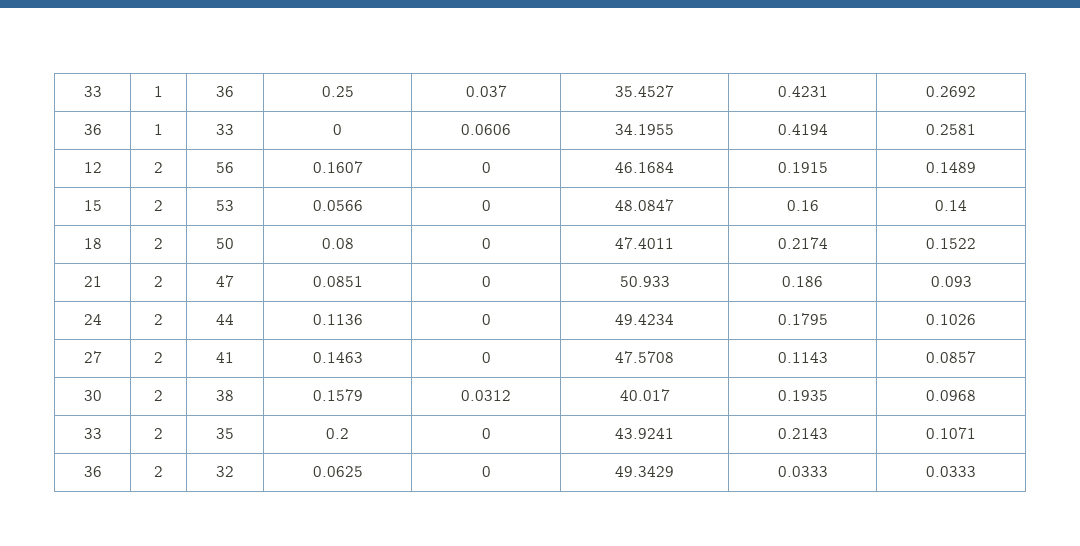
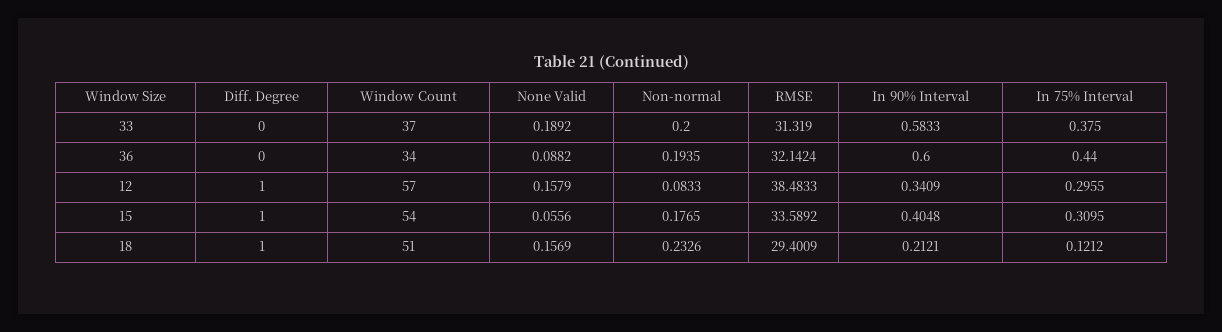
- 33 | 1 | 36 | 0.25 | 0.037 | 35.4527 | 0.4231 | 0.2692
- 36 | 1 | 33 | 0 | 0.0606 | 34.1955 | 0.4194 | 0.2581
- 12 | 2 | 56 | 0.1607 | 0 | 46.1684 | 0.1915 | 0.1489
- 15 | 2 | 53 | 0.0566 | 0 | 48.0847 | 0.16 | 0.14
- 18 | 2 | 50 | 0.08 | 0 | 47.4011 | 0.2174 | 0.1522
- 21 | 2 | 47 | 0.0851 | 0 | 50.933 | 0.186 | 0.093
- 24 | 2 | 44 | 0.1136 | 0 | 49.4234 | 0.1795 | 0.1026
- 27 | 2 | 41 | 0.1463 | 0 | 47.5708 | 0.1143 | 0.0857
- 30 | 2 | 38 | 0.1579 | 0.0312 | 40.017 | 0.1935 | 0.0968
- 33 | 2 | 35 | 0.2 | 0 | 43.9241 | 0.2143 | 0.1071
- 36 | 2 | 32 | 0.0625 | 0 | 49.3429 | 0.0333 | 0.0333
+ Table 21 (Continued)
+ Window Size | Diff. Degree | Window Count | None Valid | Non-normal | RMSE | In 90% Interval | In 75% Interval
+ 33 | 0 | 37 | 0.1892 | 0.2 | 31.319 | 0.5833 | 0.375
+ 36 | 0 | 34 | 0.0882 | 0.1935 | 32.1424 | 0.6 | 0.44
+ 12 | 1 | 57 | 0.1579 | 0.0833 | 38.4833 | 0.3409 | 0.2955
+ 15 | 1 | 54 | 0.0556 | 0.1765 | 33.5892 | 0.4048 | 0.3095
+ 18 | 1 | 51 | 0.1569 | 0.2326 | 29.4009 | 0.2121 | 0.1212

